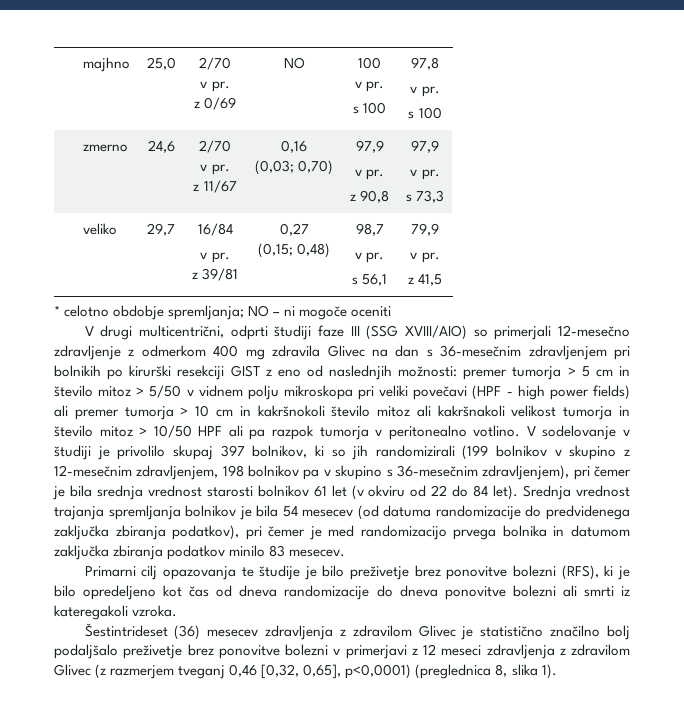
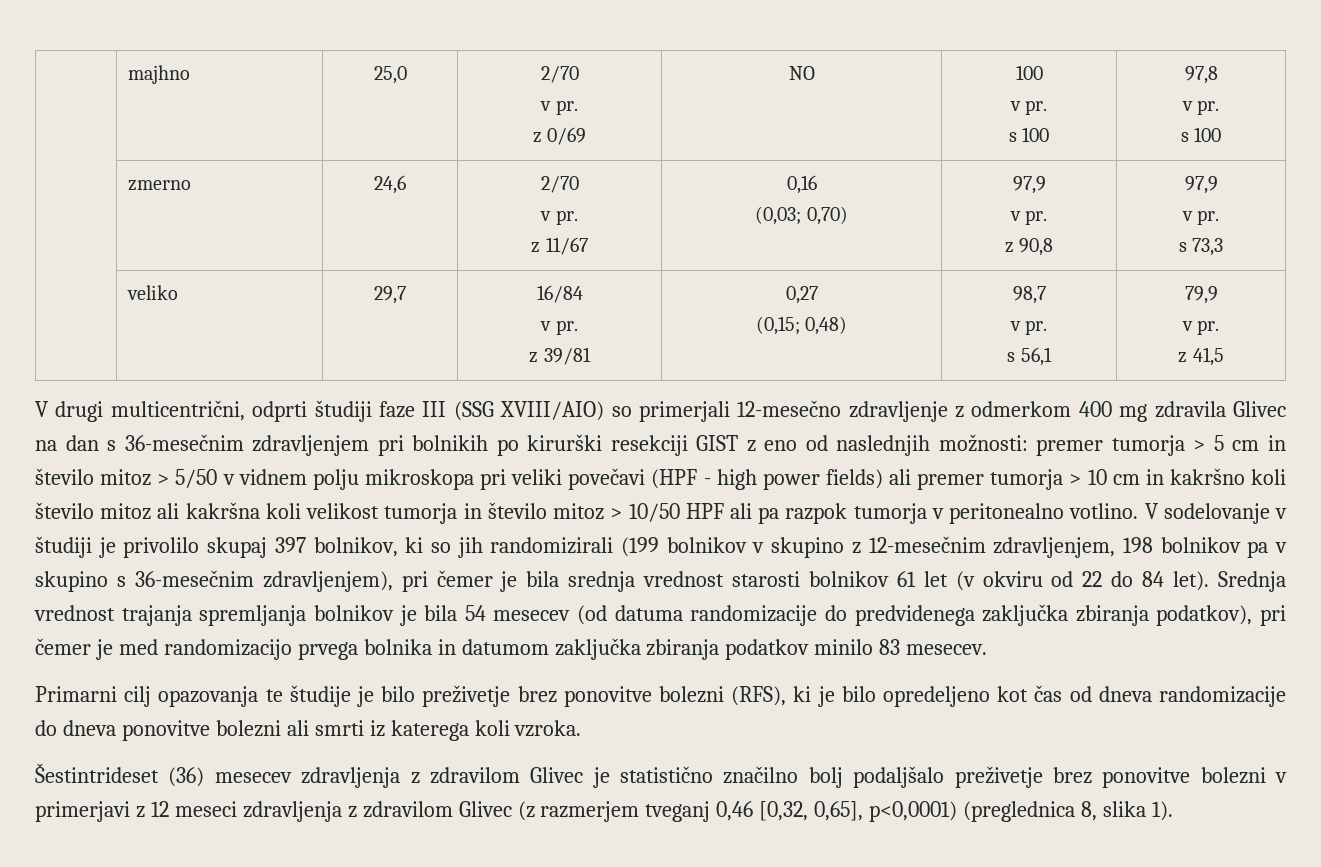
- * celotno obdobje spremljanja; NO – ni mogoče oceniti
- premer tumorja > 5 cm in število mitoz > 5/50 v vidnem polju mikroskopa pri veliki povečavi (HPF - high power fields) ali premer tumorja > 10 cm in kakršnokoli število mitoz ali kakršnakoli velikost tumorja in število mitoz > 10/50 HPF ali pa razpok tumorja v peritonealno votlino.
+ premer tumorja > 5 cm in število mitoz > 5/50 v vidnem polju mikroskopa pri veliki povečavi (HPF - high power fields) ali premer tumorja > 10 cm in kakršno koli število mitoz ali kakršna koli velikost tumorja in število mitoz > 10/50 HPF ali pa razpok tumorja v peritonealno votlino.
- Primarni cilj opazovanja te študije je bilo preživetje brez ponovitve bolezni (RFS), ki je bilo opredeljeno kot čas od dneva randomizacije do dneva ponovitve bolezni ali smrti iz kateregakoli vzroka.
+ Primarni cilj opazovanja te študije je bilo preživetje brez ponovitve bolezni (RFS), ki je bilo opredeljeno kot čas od dneva randomizacije do dneva ponovitve bolezni ali smrti iz katerega koli vzroka.

